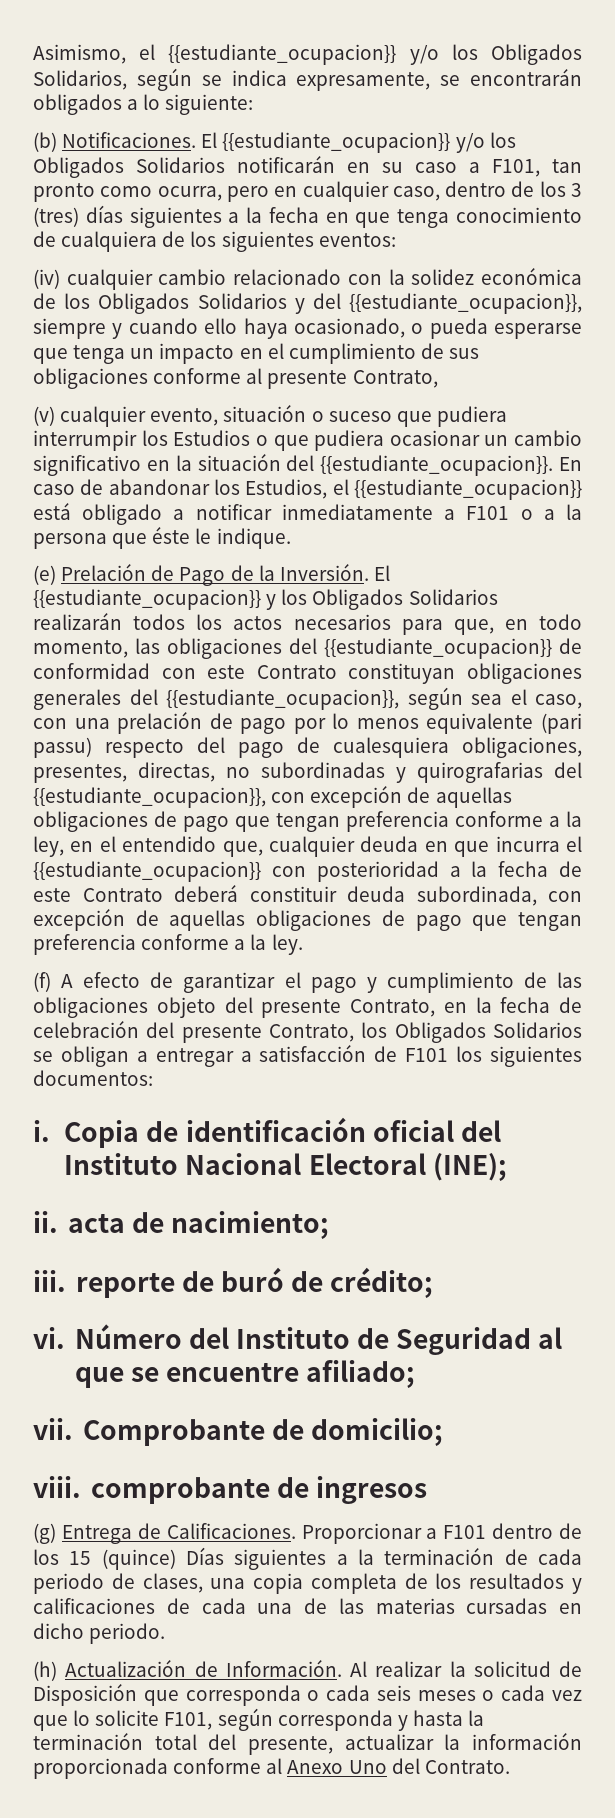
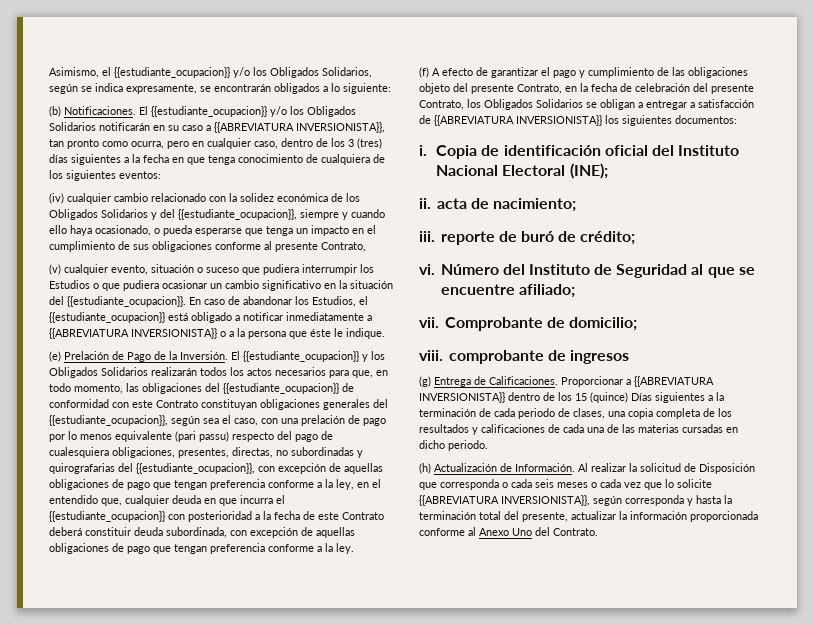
- El {{estudiante_ocupacion}} y/o los Obligados Solidarios notificarán en su caso a F101, tan pronto como ocurra, pero en cualquier caso, dentro de los 3 (tres) días siguientes a la fecha en que tenga conocimiento de cualquiera de los siguientes eventos:
+ El {{estudiante_ocupacion}} y/o los Obligados Solidarios notificarán en su caso a {{ABREVIATURA INVERSIONISTA}}, tan pronto como ocurra, pero en cualquier caso, dentro de los 3 (tres) días siguientes a la fecha en que tenga conocimiento de cualquiera de los siguientes eventos:
- En caso de abandonar los Estudios, el {{estudiante_ocupacion}} está obligado a notificar inmediatamente a F101 o a la persona que éste le indique.
+ En caso de abandonar los Estudios, el {{estudiante_ocupacion}} está obligado a notificar inmediatamente a {{ABREVIATURA INVERSIONISTA}} o a la persona que éste le indique.
- (f) A efecto de garantizar el pago y cumplimiento de las obligaciones objeto del presente Contrato, en la fecha de celebración del presente Contrato, los Obligados Solidarios se obligan a entregar a satisfacción de F101 los siguientes documentos:
+ (f) A efecto de garantizar el pago y cumplimiento de las obligaciones objeto del presente Contrato, en la fecha de celebración del presente Contrato, los Obligados Solidarios se obligan a entregar a satisfacción de {{ABREVIATURA INVERSIONISTA}} los siguientes documentos:
- Proporcionar a F101 dentro de los 15 (quince) Días siguientes a la terminación de cada periodo de clases, una copia completa de los resultados y calificaciones de cada una de las materias cursadas en dicho periodo.
+ Proporcionar a {{ABREVIATURA INVERSIONISTA}} dentro de los 15 (quince) Días siguientes a la terminación de cada periodo de clases, una copia completa de los resultados y calificaciones de cada una de las materias cursadas en dicho periodo.
- Al realizar la solicitud de Disposición que corresponda o cada seis meses o cada vez que lo solicite F101, según corresponda y hasta la terminación total del presente, actualizar la información proporcionada conforme al Anexo Uno del Contrato.
+ Al realizar la solicitud de Disposición que corresponda o cada seis meses o cada vez que lo solicite {{ABREVIATURA INVERSIONISTA}}, según corresponda y hasta la terminación total del presente, actualizar la información proporcionada conforme al Anexo Uno del Contrato.

